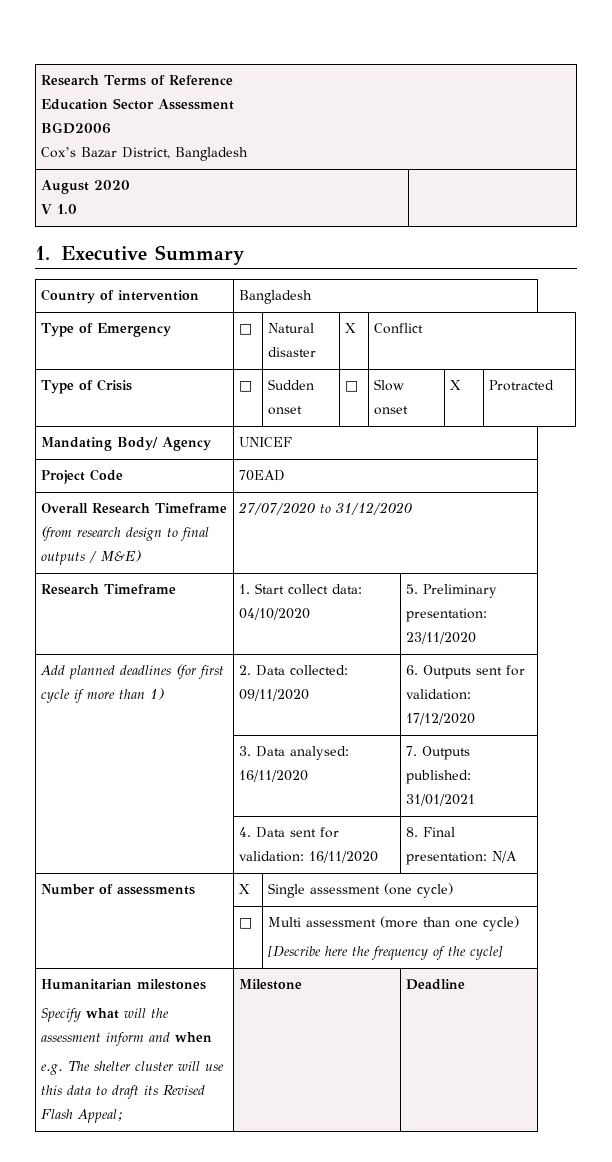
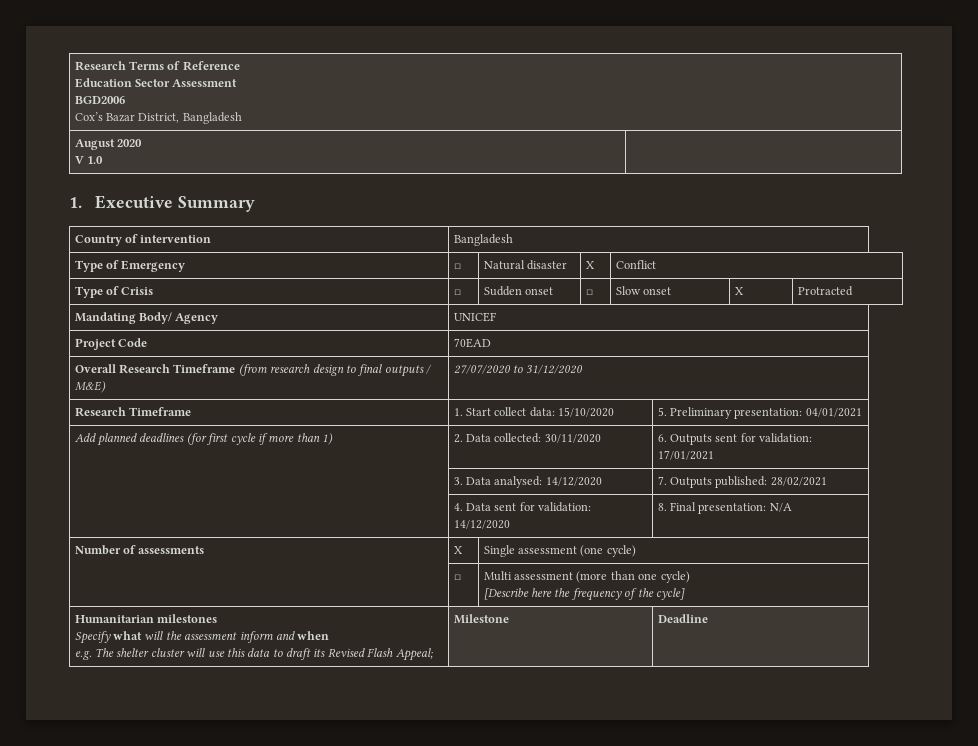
- Research Timeframe | 1. Start collect data: 04/10/2020 | 5. Preliminary presentation: 23/11/2020
+ Research Timeframe | 1. Start collect data: 15/10/2020 | 5. Preliminary presentation: 04/01/2021
- Add planned deadlines (for first cycle if more than 1) | 2. Data collected: 09/11/2020 | 6. Outputs sent for validation: 17/12/2020
+ Add planned deadlines (for first cycle if more than 1) | 2. Data collected: 30/11/2020 | 6. Outputs sent for validation: 17/01/2021
- | 3. Data analysed: 16/11/2020 | 7. Outputs published: 31/01/2021
+ | 3. Data analysed: 14/12/2020 | 7. Outputs published: 28/02/2021
- | 4. Data sent for validation: 16/11/2020 | 8. Final presentation: N/A
+ | 4. Data sent for validation: 14/12/2020 | 8. Final presentation: N/A

